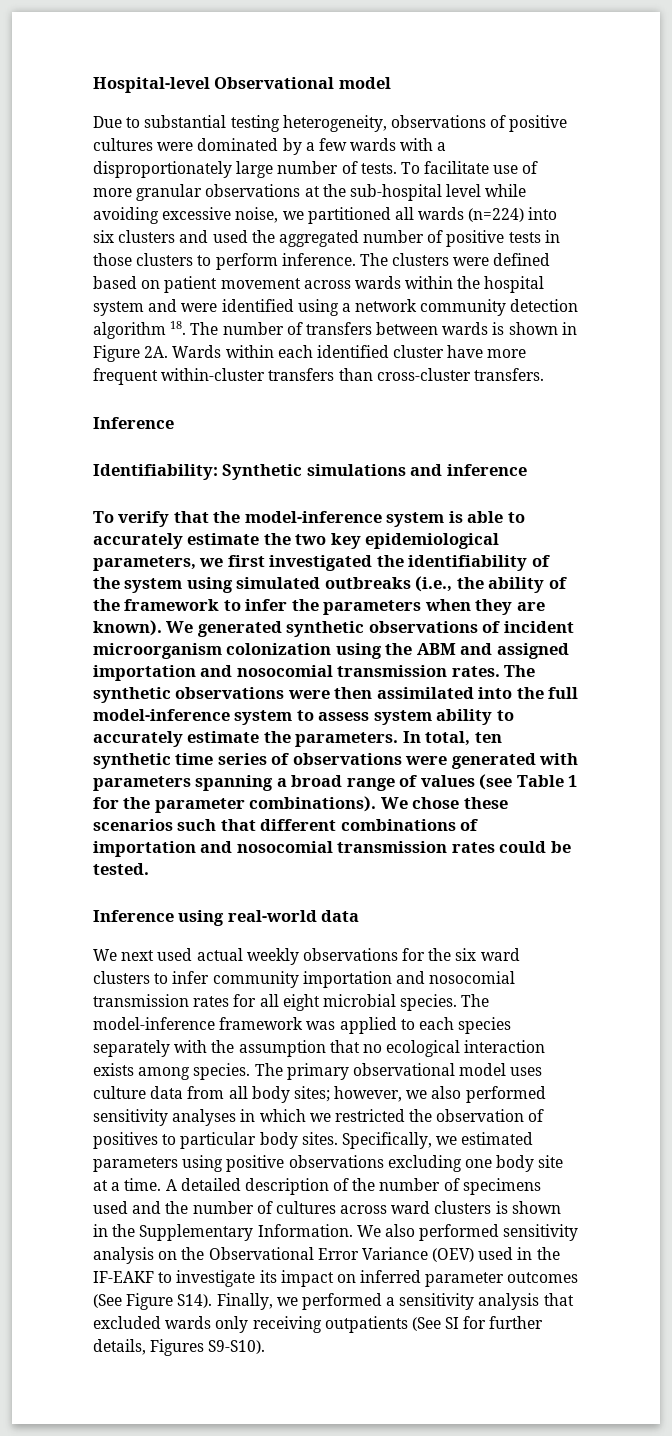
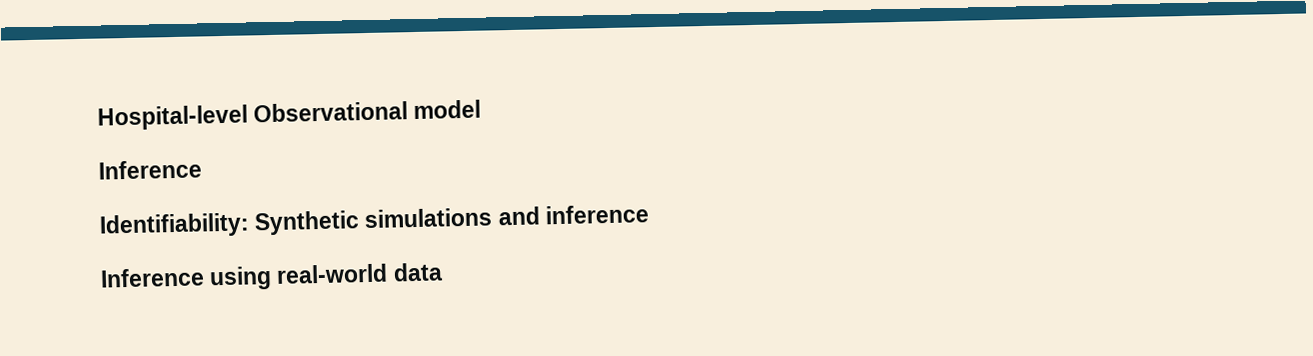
- Due to substantial testing heterogeneity, observations of positive cultures were dominated by a few wards with a disproportionately large number of tests. To facilitate use of more granular observations at the sub-hospital level while avoiding excessive noise, we partitioned all wards (n=224) into six clusters and used the aggregated number of positive tests in those clusters to perform inference. The clusters were defined based on patient movement across wards within the hospital system and were identified using a network community detection algorithm 18. The number of transfers between wards is shown in Figure 2A. Wards within each identified cluster have more frequent within-cluster transfers than cross-cluster transfers.
- To verify that the model-inference system is able to accurately estimate the two key epidemiological parameters, we first investigated the identifiability of the system using simulated outbreaks (i.e., the ability of the framework to infer the parameters when they are known). We generated synthetic observations of incident microorganism colonization using the ABM and assigned importation and nosocomial transmission rates. The synthetic observations were then assimilated into the full model-inference system to assess system ability to accurately estimate the parameters. In total, ten synthetic time series of observations were generated with parameters spanning a broad range of values (see Table 1 for the parameter combinations). We chose these scenarios such that different combinations of importation and nosocomial transmission rates could be tested.
  Inference using real-world data
- We next used actual weekly observations for the six ward clusters to infer community importation and nosocomial transmission rates for all eight microbial species. The model-inference framework was applied to each species separately with the assumption that no ecological interaction exists among species. The primary observational model uses culture data from all body sites; however, we also performed sensitivity analyses in which we restricted the observation of positives to particular body sites. Specifically, we estimated parameters using positive observations excluding one body site at a time. A detailed description of the number of specimens used and the number of cultures across ward clusters is shown in the Supplementary Information. We also performed sensitivity analysis on the Observational Error Variance (OEV) used in the IF-EAKF to investigate its impact on inferred parameter outcomes (See Figure S14). Finally, we performed a sensitivity analysis that excluded wards only receiving outpatients (See SI for further details, Figures S9-S10).

